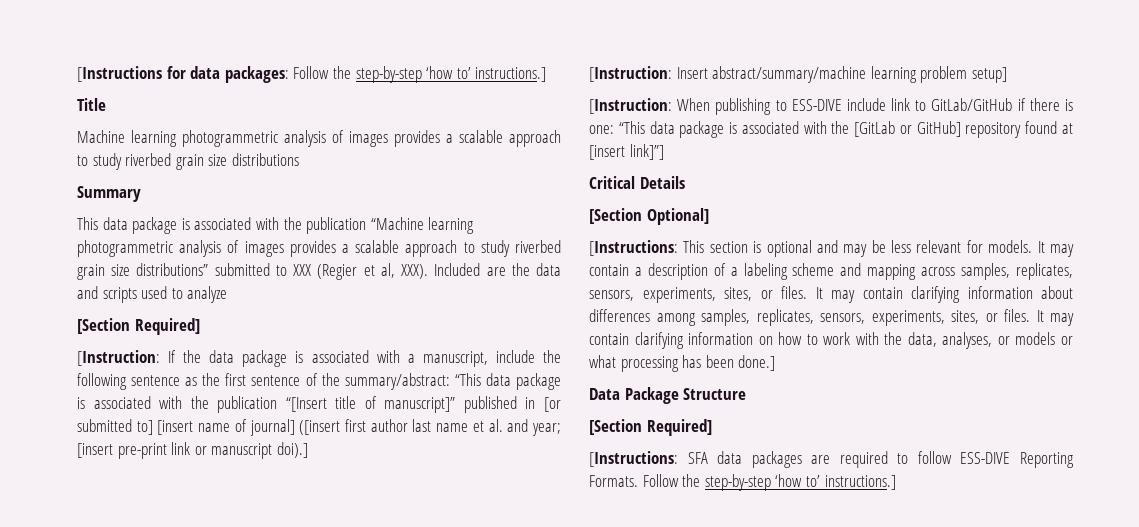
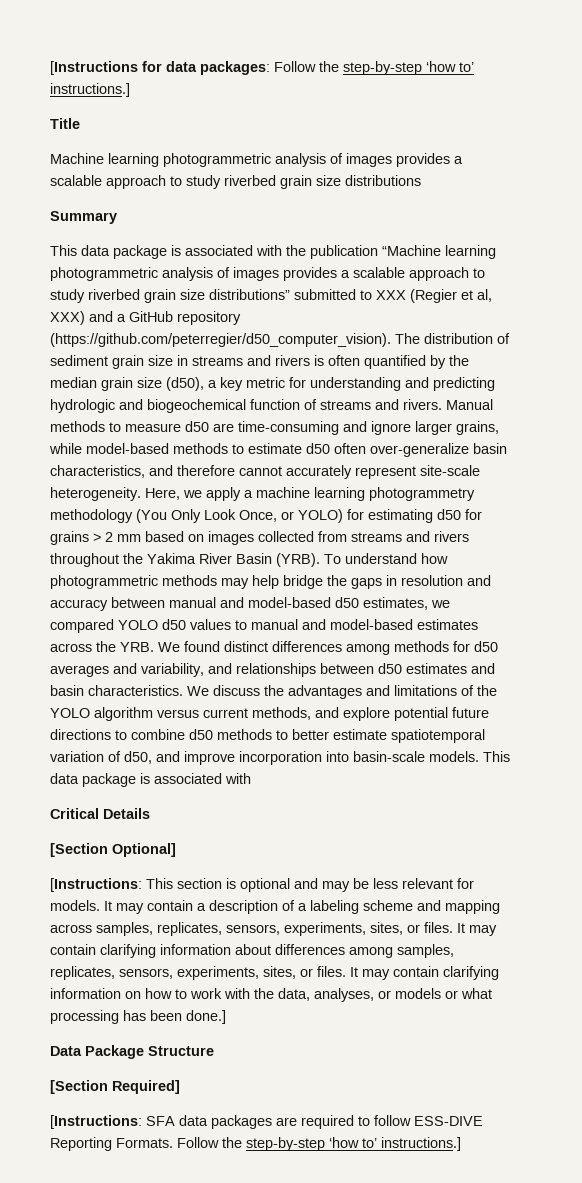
- This data package is associated with the publication “Machine learning photogrammetric analysis of images provides a scalable approach to study riverbed grain size distributions” submitted to XXX (Regier et al, XXX). Included are the data and scripts used to analyze
- [Section Required]
- [Instruction: If the data package is associated with a manuscript, include the following sentence as the first sentence of the summary/abstract: “This data package is associated with the publication “[Insert title of manuscript]” published in [or submitted to] [insert name of journal] ([insert first author last name et al. and year; [insert pre-print link or manuscript doi).]
- [Instruction: Insert abstract/summary/machine learning problem setup]
- [Instruction: When publishing to ESS-DIVE include link to GitLab/GitHub if there is one: “This data package is associated with the [GitLab or GitHub] repository found at [insert link]”]
+ This data package is associated with the publication “Machine learning photogrammetric analysis of images provides a scalable approach to study riverbed grain size distributions” submitted to XXX (Regier et al, XXX) and a GitHub repository (https://github.com/peterregier/d50_computer_vision). The distribution of sediment grain size in streams and rivers is often quantified by the median grain size (d50), a key metric for understanding and predicting hydrologic and biogeochemical function of streams and rivers. Manual methods to measure d50 are time-consuming and ignore larger grains, while model-based methods to estimate d50 often over-generalize basin characteristics, and therefore cannot accurately represent site-scale heterogeneity. Here, we apply a machine learning photogrammetry methodology (You Only Look Once, or YOLO) for estimating d50 for grains > 2 mm based on images collected from streams and rivers throughout the Yakima River Basin (YRB). To understand how photogrammetric methods may help bridge the gaps in resolution and accuracy between manual and model-based d50 estimates, we compared YOLO d50 values to manual and model-based estimates across the YRB. We found distinct differences among methods for d50 averages and variability, and relationships between d50 estimates and basin characteristics. We discuss the advantages and limitations of the YOLO algorithm versus current methods, and explore potential future directions to combine d50 methods to better estimate spatiotemporal variation of d50, and improve incorporation into basin-scale models. This data package is associated with

